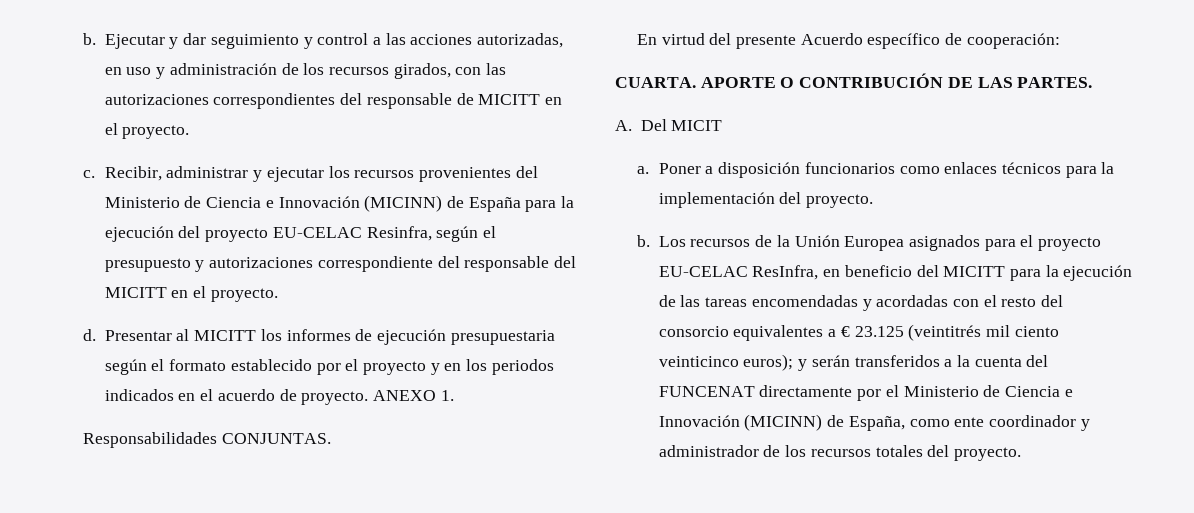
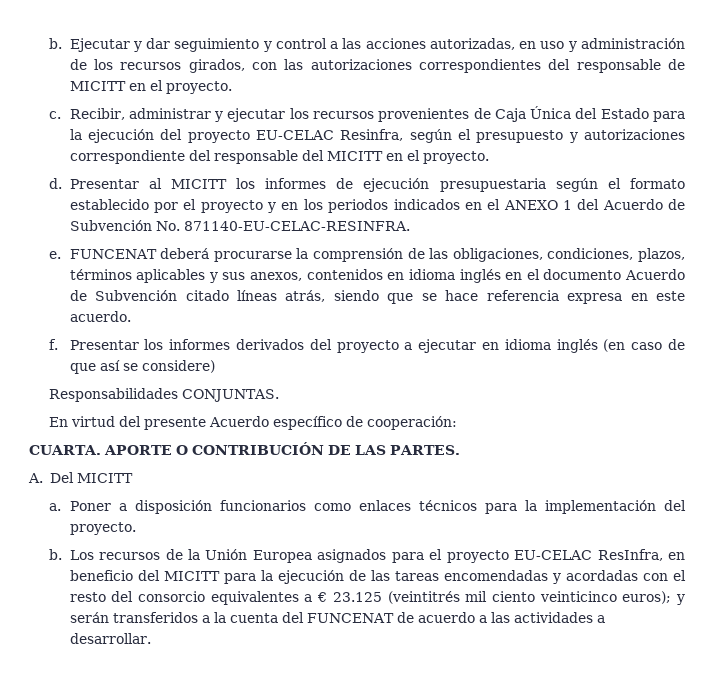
- Recibir, administrar y ejecutar los recursos provenientes del Ministerio de Ciencia e Innovación (MICINN) de España para la ejecución del proyecto EU-CELAC Resinfra, según el presupuesto y autorizaciones correspondiente del responsable del MICITT en el proyecto.
+ Recibir, administrar y ejecutar los recursos provenientes de Caja Única del Estado para la ejecución del proyecto EU-CELAC Resinfra, según el presupuesto y autorizaciones correspondiente del responsable del MICITT en el proyecto.
- Presentar al MICITT los informes de ejecución presupuestaria según el formato establecido por el proyecto y en los periodos indicados en el acuerdo de proyecto. ANEXO 1.
+ Presentar al MICITT los informes de ejecución presupuestaria según el formato establecido por el proyecto y en los periodos indicados en el ANEXO 1 del Acuerdo de Subvención No. 871140-EU-CELAC-RESINFRA.
+ e. FUNCENAT deberá procurarse la comprensión de las obligaciones, condiciones, plazos, términos aplicables y sus anexos, contenidos en idioma inglés en el documento Acuerdo de Subvención citado líneas atrás, siendo que se hace referencia expresa en este acuerdo.
+ f. Presentar los informes derivados del proyecto a ejecutar en idioma inglés (en caso de que así se considere)
- A. Del MICIT
+ A. Del MICITT
- Los recursos de la Unión Europea asignados para el proyecto EU-CELAC ResInfra, en beneficio del MICITT para la ejecución de las tareas encomendadas y acordadas con el resto del consorcio equivalentes a € 23.125 (veintitrés mil ciento veinticinco euros); y serán transferidos a la cuenta del FUNCENAT directamente por el Ministerio de Ciencia e Innovación (MICINN) de España, como ente coordinador y administrador de los recursos totales del proyecto.
+ Los recursos de la Unión Europea asignados para el proyecto EU-CELAC ResInfra, en beneficio del MICITT para la ejecución de las tareas encomendadas y acordadas con el resto del consorcio equivalentes a € 23.125 (veintitrés mil ciento veinticinco euros); y serán transferidos a la cuenta del FUNCENAT de acuerdo a las actividades a desarrollar.

